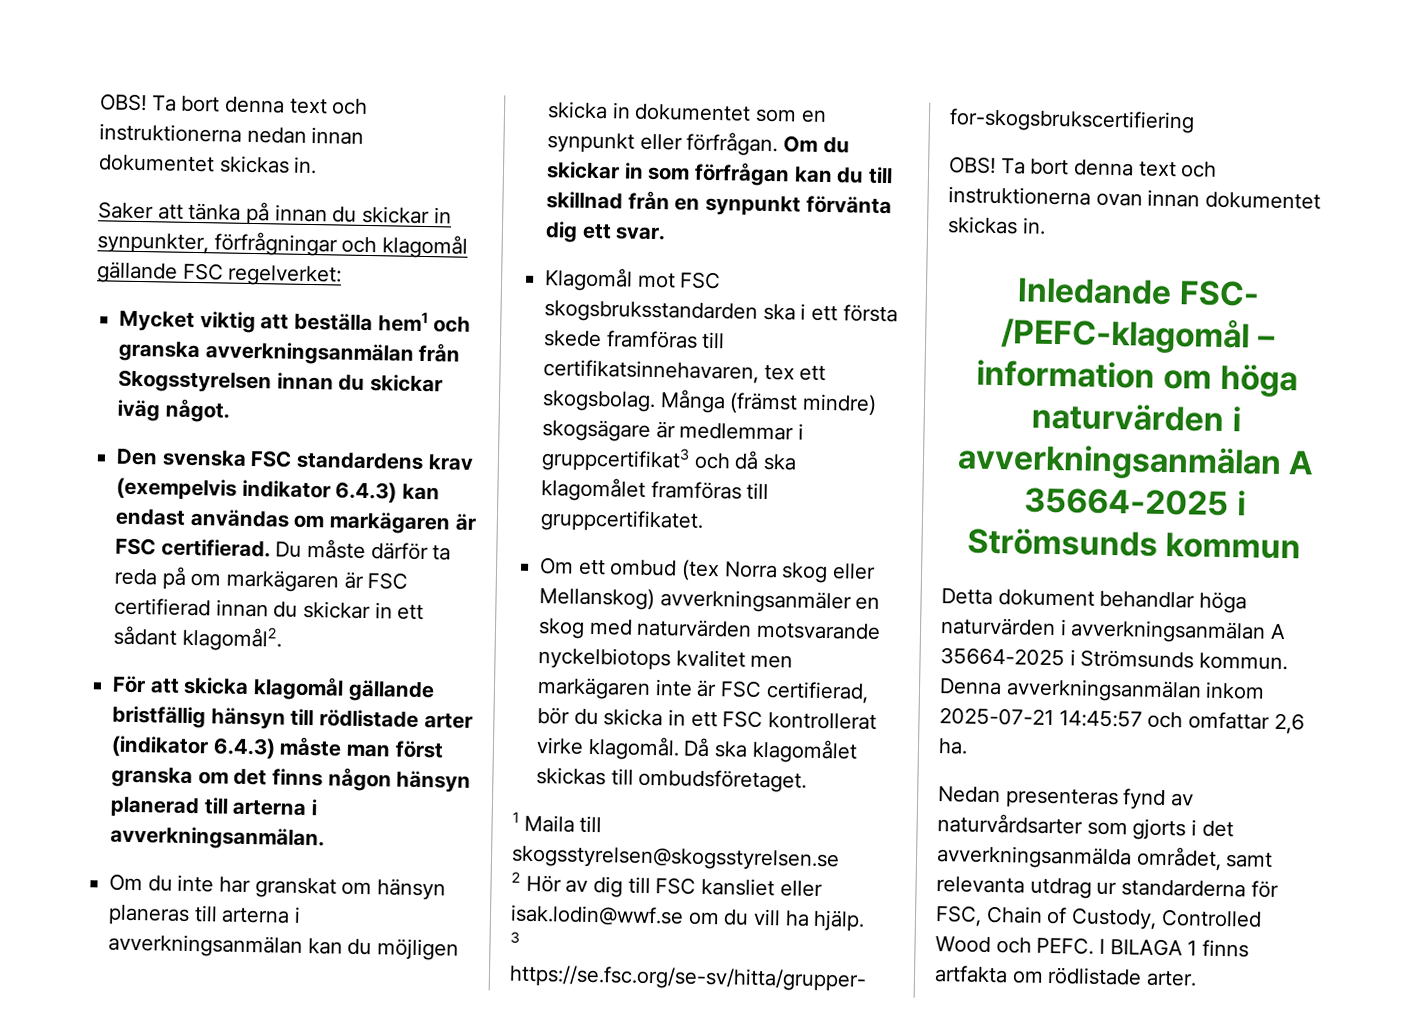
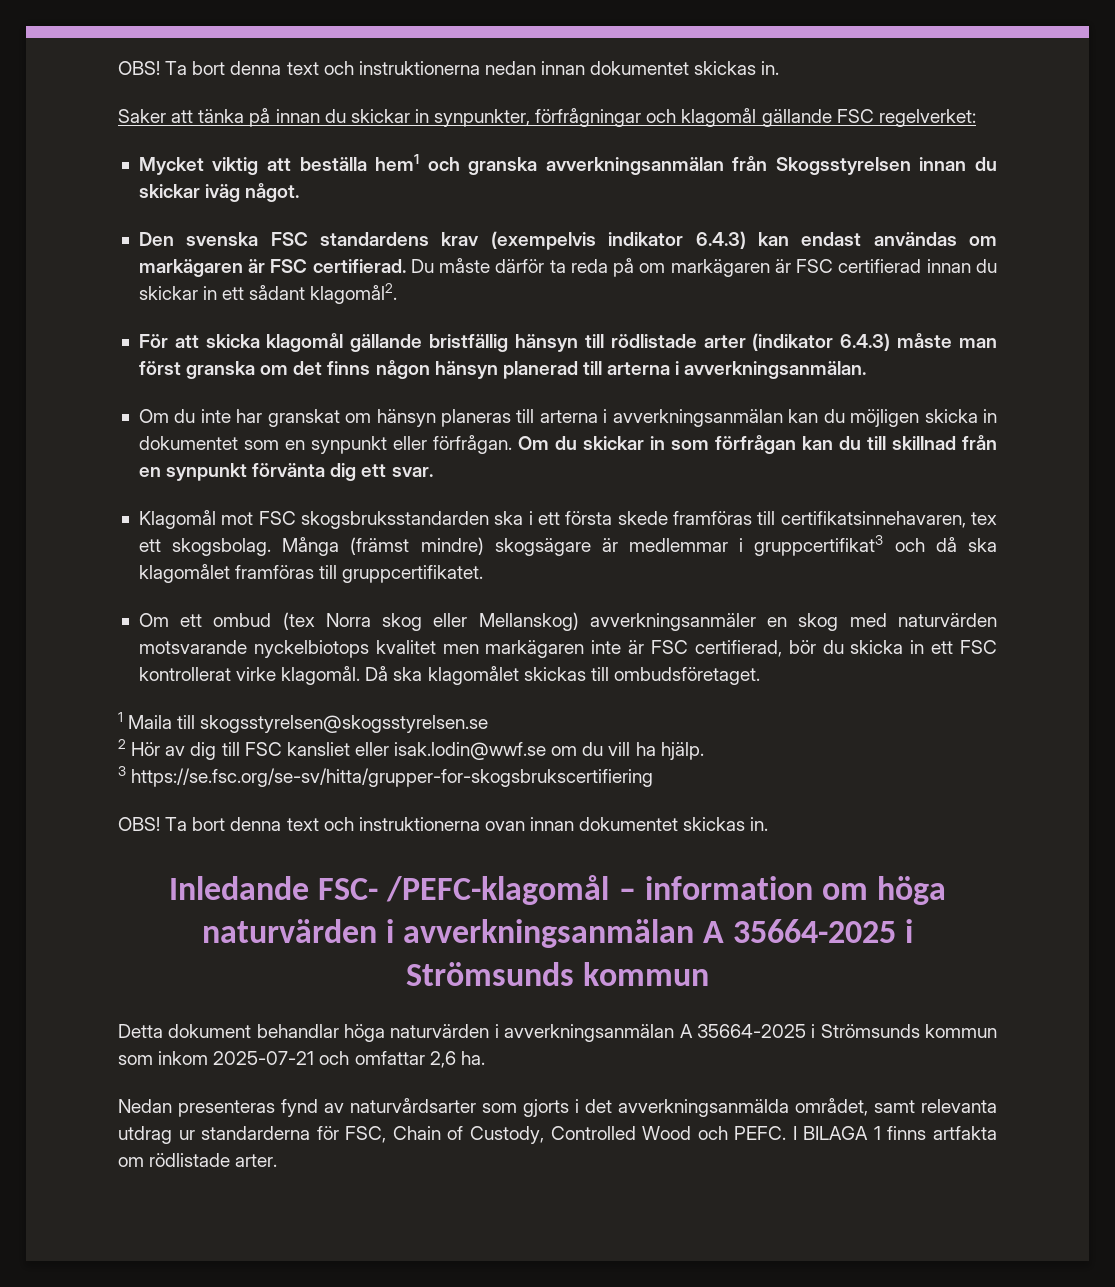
- Detta dokument behandlar höga naturvärden i avverkningsanmälan A 35664-2025 i Strömsunds kommun. Denna avverkningsanmälan inkom 2025-07-21 14:45:57 och omfattar 2,6 ha.
+ Detta dokument behandlar höga naturvärden i avverkningsanmälan A 35664-2025 i Strömsunds kommun som inkom 2025-07-21 och omfattar 2,6 ha.

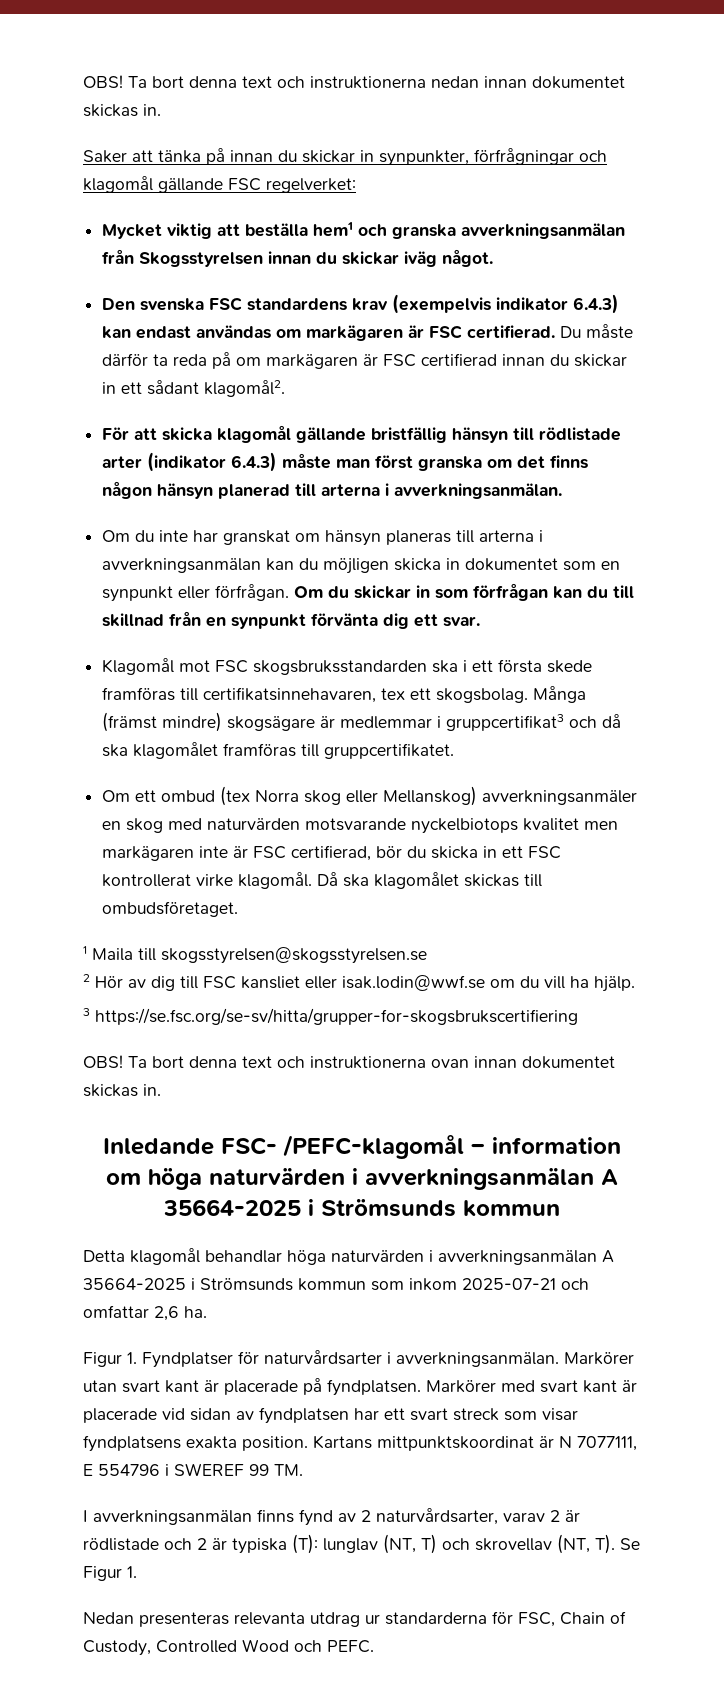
- Detta dokument behandlar höga naturvärden i avverkningsanmälan A 35664-2025 i Strömsunds kommun som inkom 2025-07-21 och omfattar 2,6 ha.
+ Detta klagomål behandlar höga naturvärden i avverkningsanmälan A 35664-2025 i Strömsunds kommun som inkom 2025-07-21 och omfattar 2,6 ha.
- Nedan presenteras fynd av naturvårdsarter som gjorts i det avverkningsanmälda området, samt relevanta utdrag ur standarderna för FSC, Chain of Custody, Controlled Wood och PEFC. I BILAGA 1 finns artfakta om rödlistade arter.
+ Figur 1. Fyndplatser för naturvårdsarter i avverkningsanmälan. Markörer utan svart kant är placerade på fyndplatsen. Markörer med svart kant är placerade vid sidan av fyndplatsen har ett svart streck som visar fyndplatsens exakta position. Kartans mittpunktskoordinat är N 7077111, E 554796 i SWEREF 99 TM.
+ I avverkningsanmälan finns fynd av 2 naturvårdsarter, varav 2 är rödlistade och 2 är typiska (T): lunglav (NT, T) och skrovellav (NT, T). Se Figur 1.
+ Nedan presenteras relevanta utdrag ur standarderna för FSC, Chain of Custody, Controlled Wood och PEFC.

